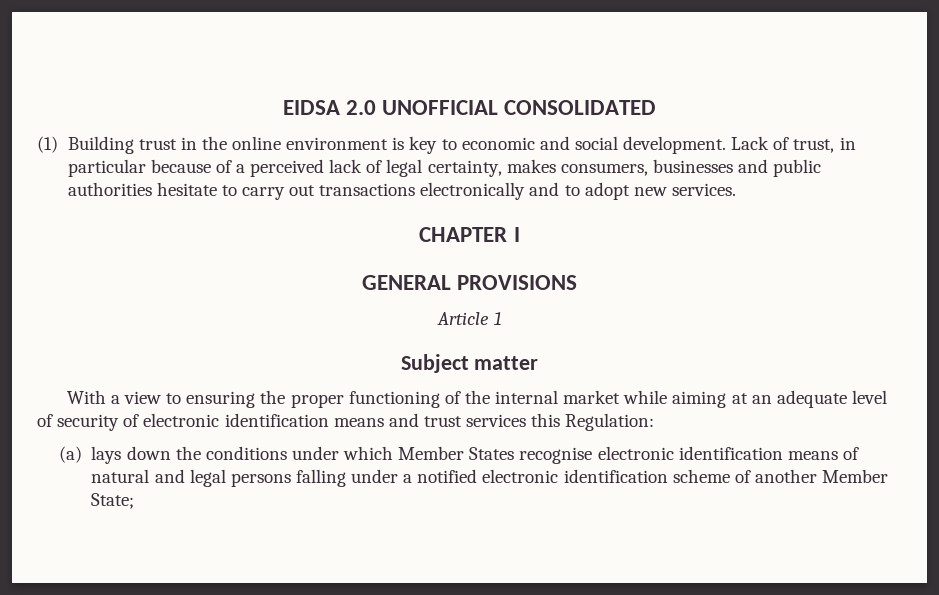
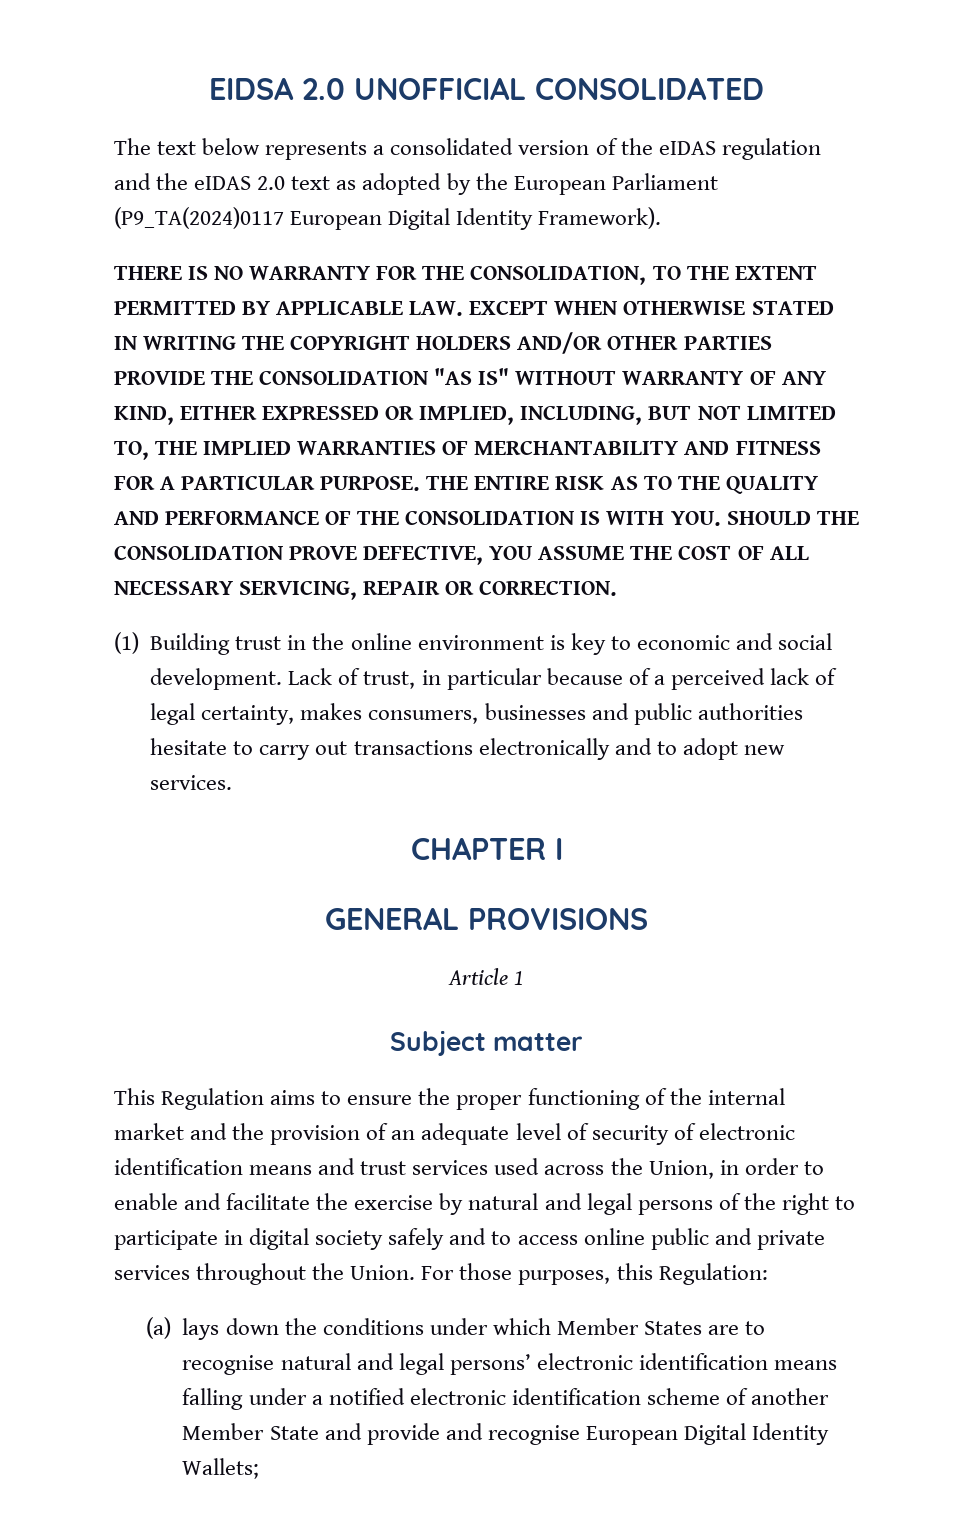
+ The text below represents a consolidated version of the eIDAS regulation and the eIDAS 2.0 text as adopted by the European Parliament (P9_TA(2024)0117 European Digital Identity Framework).
+ THERE IS NO WARRANTY FOR THE CONSOLIDATION, TO THE EXTENT PERMITTED BY APPLICABLE LAW. EXCEPT WHEN OTHERWISE STATED IN WRITING THE COPYRIGHT HOLDERS AND/OR OTHER PARTIES PROVIDE THE CONSOLIDATION "AS IS" WITHOUT WARRANTY OF ANY KIND, EITHER EXPRESSED OR IMPLIED, INCLUDING, BUT NOT LIMITED TO, THE IMPLIED WARRANTIES OF MERCHANTABILITY AND FITNESS FOR A PARTICULAR PURPOSE. THE ENTIRE RISK AS TO THE QUALITY AND PERFORMANCE OF THE CONSOLIDATION IS WITH YOU. SHOULD THE CONSOLIDATION PROVE DEFECTIVE, YOU ASSUME THE COST OF ALL NECESSARY SERVICING, REPAIR OR CORRECTION.
- With a view to ensuring the proper functioning of the internal market while aiming at an adequate level of security of electronic identification means and trust services this Regulation:
+ This Regulation aims to ensure the proper functioning of the internal market and the provision of an adequate level of security of electronic identification means and trust services used across the Union, in order to enable and facilitate the exercise by natural and legal persons of the right to participate in digital society safely and to access online public and private services throughout the Union. For those purposes, this Regulation:
- (a) lays down the conditions under which Member States recognise electronic identification means of natural and legal persons falling under a notified electronic identification scheme of another Member State;
+ (a) lays down the conditions under which Member States are to recognise natural and legal persons’ electronic identification means falling under a notified electronic identification scheme of another Member State and provide and recognise European Digital Identity Wallets;

